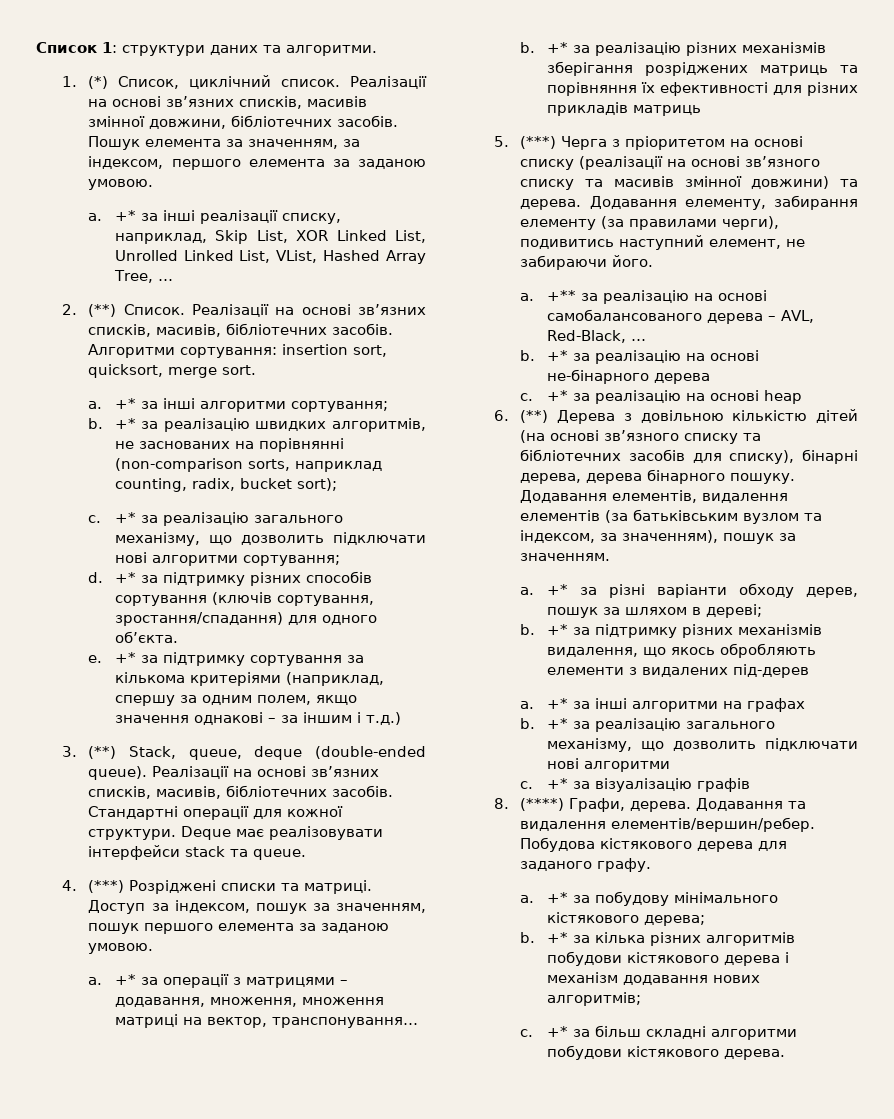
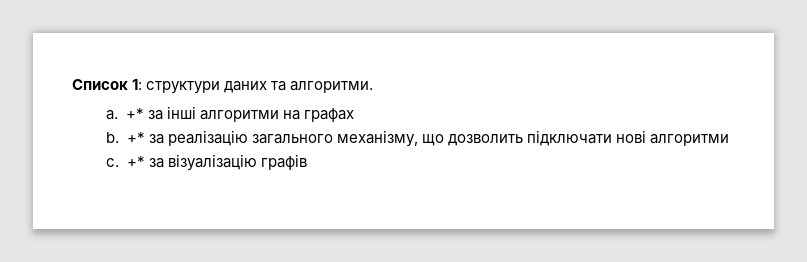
- 1. (*) Список, циклічний список. Реалізації на основі зв’язних списків, масивів змінної довжини, бібліотечних засобів. Пошук елемента за значенням, за індексом, першого елемента за заданою умовою.
- a. +* за інші реалізації списку, наприклад, Skip List, XOR Linked List, Unrolled Linked List, VList, Hashed Array Tree, …
- 2. (**) Список. Реалізації на основі зв’язних списків, масивів, бібліотечних засобів. Алгоритми сортування: insertion sort, quicksort, merge sort.
- a. +* за інші алгоритми сортування;
- b. +* за реалізацію швидких алгоритмів, не заснованих на порівнянні (non-comparison sorts, наприклад counting, radix, bucket sort);
- c. +* за реалізацію загального механізму, що дозволить підключати нові алгоритми сортування;
- d. +* за підтримку різних способів сортування (ключів сортування, зростання/спадання) для одного об’єкта.
- e. +* за підтримку сортування за кількома критеріями (наприклад, спершу за одним полем, якщо значення однакові – за іншим і т.д.)
- 3. (**) Stack, queue, deque (double-ended queue). Реалізації на основі зв’язних списків, масивів, бібліотечних засобів. Стандартні операції для кожної структури. Deque має реалізовувати інтерфейси stack та queue.
- 4. (***) Розріджені списки та матриці. Доступ за індексом, пошук за значенням, пошук першого елемента за заданою умовою.
- a. +* за операції з матрицями – додавання, множення, множення матриці на вектор, транспонування…
- b. +* за реалізацію різних механізмів зберігання розріджених матриць та порівняння їх ефективності для різних прикладів матриць
- 5. (***) Черга з пріоритетом на основі списку (реалізації на основі зв’язного списку та масивів змінної довжини) та дерева. Додавання елементу, забирання елементу (за правилами черги), подивитись наступний елемент, не забираючи його.
- a. +** за реалізацію на основі самобалансованого дерева – AVL, Red-Black, …
- b. +* за реалізацію на основі не-бінарного дерева
- c. +* за реалізацію на основі heap
- 6. (**) Дерева з довільною кількістю дітей (на основі зв’язного списку та бібліотечних засобів для списку), бінарні дерева, дерева бінарного пошуку. Додавання елементів, видалення елементів (за батьківським вузлом та індексом, за значенням), пошук за значенням.
- a. +* за різні варіанти обходу дерев, пошук за шляхом в дереві;
- b. +* за підтримку різних механізмів видалення, що якось обробляють елементи з видалених під-дерев
- 8. (****) Графи, дерева. Додавання та видалення елементів/вершин/ребер. Побудова кістякового дерева для заданого графу.
- a. +* за побудову мінімального кістякового дерева;
- b. +* за кілька різних алгоритмів побудови кістякового дерева і механізм додавання нових алгоритмів;
- c. +* за більш складні алгоритми побудови кістякового дерева.

